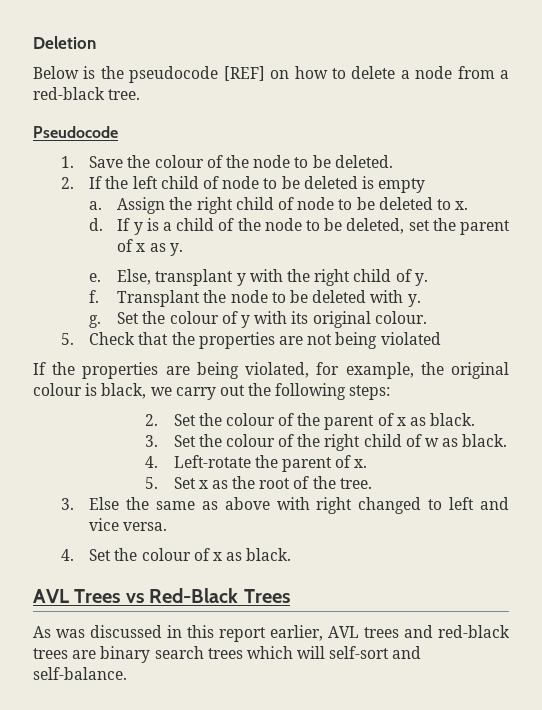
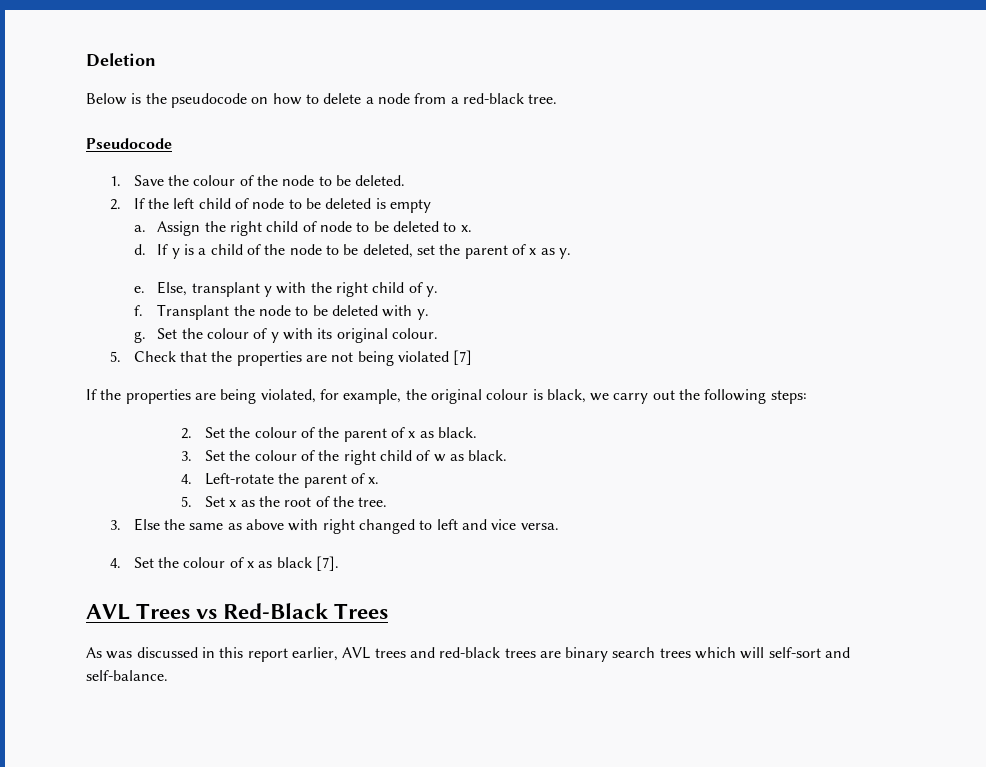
- Below is the pseudocode [REF] on how to delete a node from a red-black tree.
+ Below is the pseudocode on how to delete a node from a red-black tree.
- 5. Check that the properties are not being violated
+ 5. Check that the properties are not being violated [7]
- 4. Set the colour of x as black.
+ 4. Set the colour of x as black [7].

